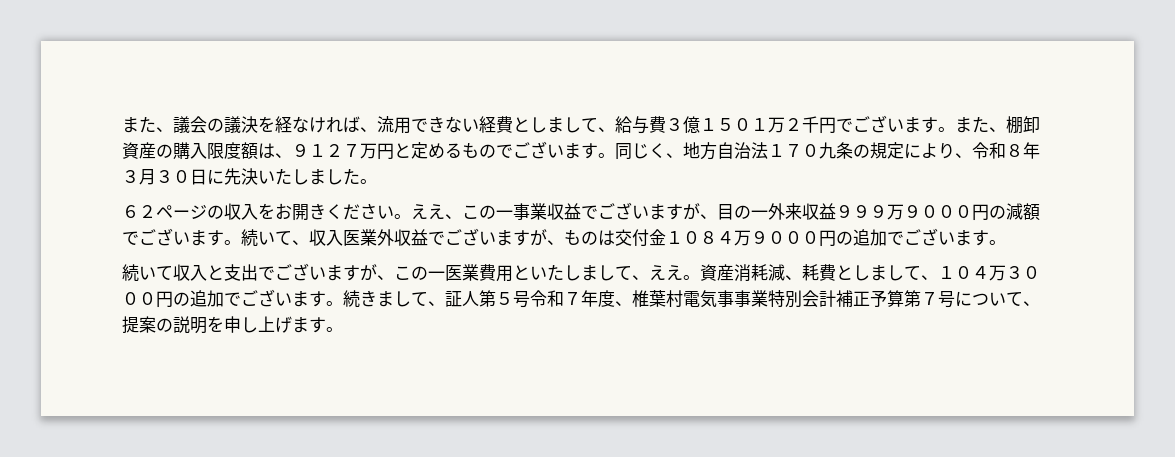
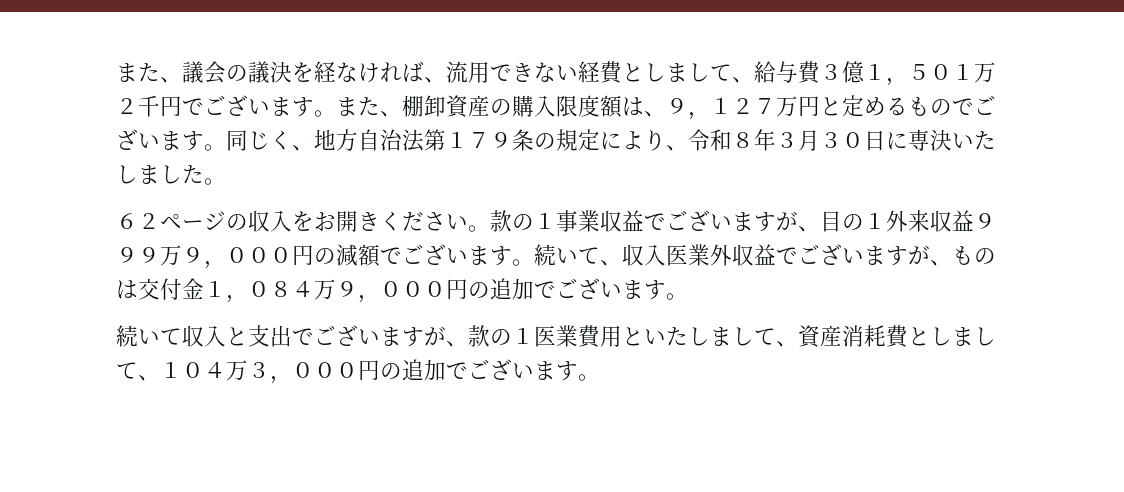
- また、議会の議決を経なければ、流用できない経費としまして、給与費３億１５０１万２千円でございます。
+ また、議会の議決を経なければ、流用できない経費としまして、給与費３億１，５０１万２千円でございます。
- また、棚卸資産の購入限度額は、９１２７万円と定めるものでございます。
+ また、棚卸資産の購入限度額は、９，１２７万円と定めるものでございます。
- 同じく、地方自治法１７０九条の規定により、令和８年３月３０日に先決いたしました。
+ 同じく、地方自治法第１７９条の規定により、令和８年３月３０日に専決いたしました。
- ええ、この一事業収益でございますが、目の一外来収益９９９万９０００円の減額でございます。
+ 款の１事業収益でございますが、目の１外来収益９９９万９，０００円の減額でございます。
- 続いて、収入医業外収益でございますが、ものは交付金１０８４万９０００円の追加でございます。
+ 続いて、収入医業外収益でございますが、ものは交付金１，０８４万９，０００円の追加でございます。
- 続いて収入と支出でございますが、この一医業費用といたしまして、ええ。資産消耗減、耗費としまして、１０４万３０００円の追加でございます。続きまして、証人第５号令和７年度、椎葉村電気事事業特別会計補正予算第７号について、提案の説明を申し上げます。
+ 続いて収入と支出でございますが、款の１医業費用といたしまして、資産消耗費としまして、１０４万３，０００円の追加でございます。

